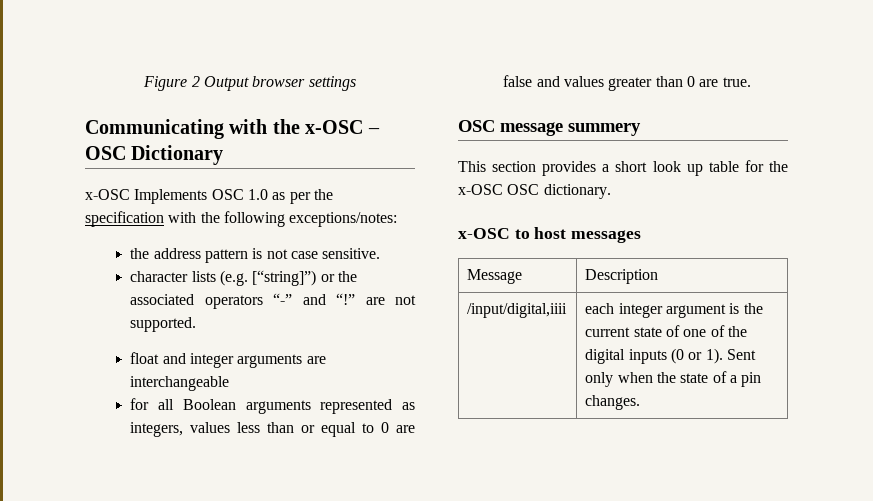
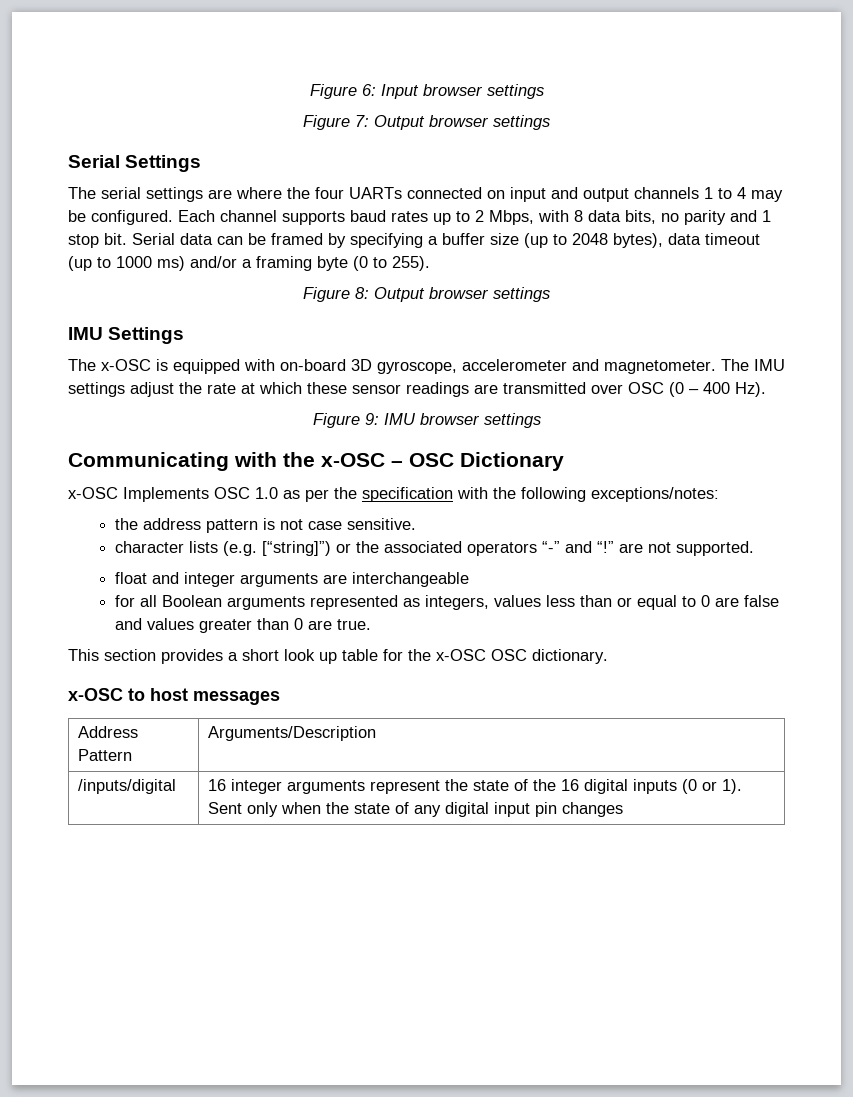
- Figure 2 Output browser settings
+ Figure 6: Input browser settings
+ Figure 7: Output browser settings
+ Serial Settings
+ The serial settings are where the four UARTs connected on input and output channels 1 to 4 may be configured. Each channel supports baud rates up to 2 Mbps, with 8 data bits, no parity and 1 stop bit. Serial data can be framed by specifying a buffer size (up to 2048 bytes), data timeout (up to 1000 ms) and/or a framing byte (0 to 255).
+ Figure 8: Output browser settings
+ IMU Settings
+ The x-OSC is equipped with on-board 3D gyroscope, accelerometer and magnetometer. The IMU settings adjust the rate at which these sensor readings are transmitted over OSC (0 – 400 Hz).
+ Figure 9: IMU browser settings
- OSC message summery
- Message | Description
- /input/digital,iiii | each integer argument is the current state of one of the digital inputs (0 or 1). Sent only when the state of a pin changes.
+ Address Pattern | Arguments/Description
+ /inputs/digital | 16 integer arguments represent the state of the 16 digital inputs (0 or 1). Sent only when the state of any digital input pin changes

